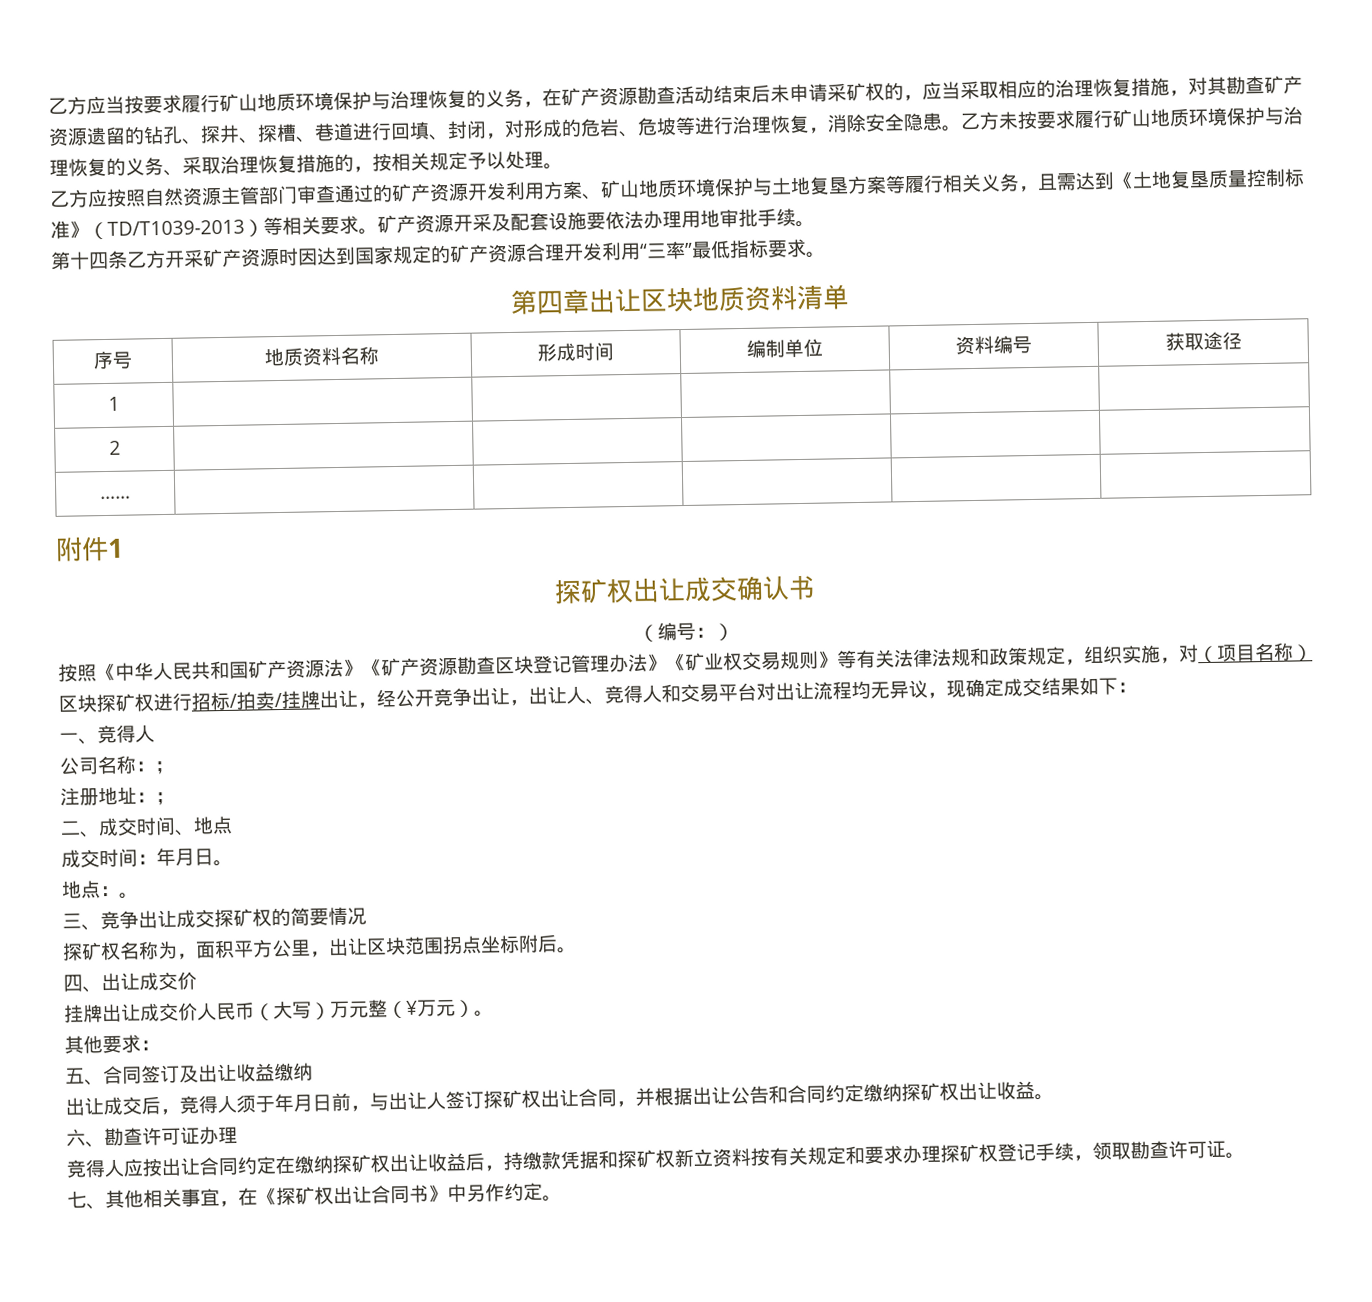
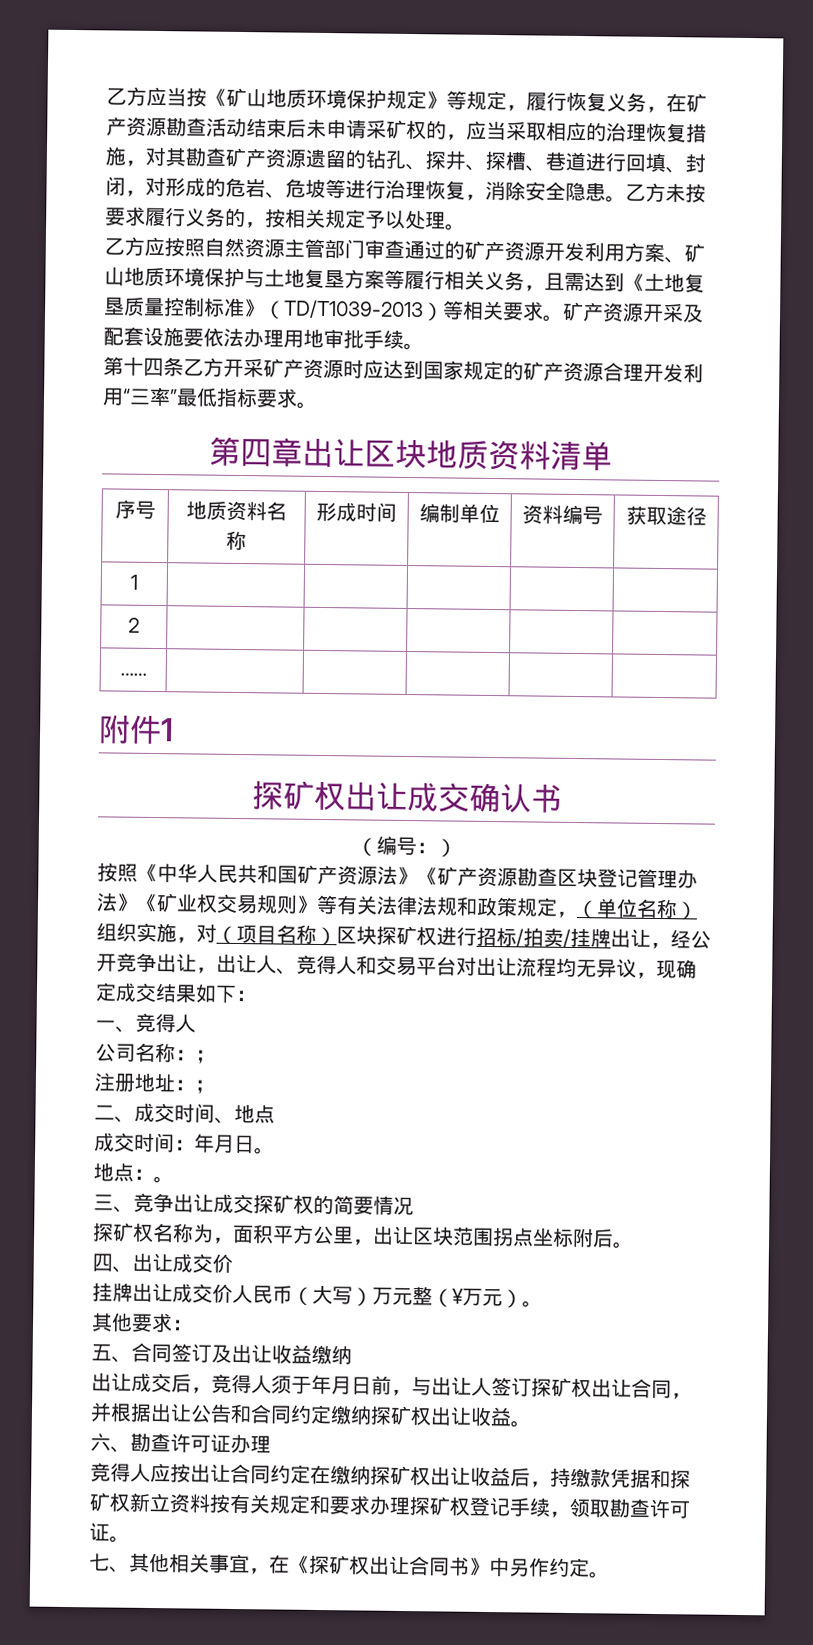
- 乙方应当按要求履行矿山地质环境保护与治理恢复的义务，在矿产资源勘查活动结束后未申请采矿权的，应当采取相应的治理恢复措施，对其勘查矿产资源遗留的钻孔、探井、探槽、巷道进行回填、封闭，对形成的危岩、危坡等进行治理恢复，消除安全隐患。
+ 乙方应当按《矿山地质环境保护规定》等规定，履行恢复义务，在矿产资源勘查活动结束后未申请采矿权的，应当采取相应的治理恢复措施，对其勘查矿产资源遗留的钻孔、探井、探槽、巷道进行回填、封闭，对形成的危岩、危坡等进行治理恢复，消除安全隐患。
- 乙方未按要求履行矿山地质环境保护与治理恢复的义务、采取治理恢复措施的，按相关规定予以处理。
+ 乙方未按要求履行义务的，按相关规定予以处理。
- 第十四条乙方开采矿产资源时因达到国家规定的矿产资源合理开发利用“三率”最低指标要求。
+ 第十四条乙方开采矿产资源时应达到国家规定的矿产资源合理开发利用“三率”最低指标要求。
- 按照《中华人民共和国矿产资源法》《矿产资源勘查区块登记管理办法》《矿业权交易规则》等有关法律法规和政策规定，组织实施，对（项目名称）区块探矿权进行招标/拍卖/挂牌出让，经公开竞争出让，出让人、竞得人和交易平台对出让流程均无异议，现确定成交结果如下：
+ 按照《中华人民共和国矿产资源法》《矿产资源勘查区块登记管理办法》《矿业权交易规则》等有关法律法规和政策规定，（单位名称）组织实施，对（项目名称）区块探矿权进行招标/拍卖/挂牌出让，经公开竞争出让，出让人、竞得人和交易平台对出让流程均无异议，现确定成交结果如下：

